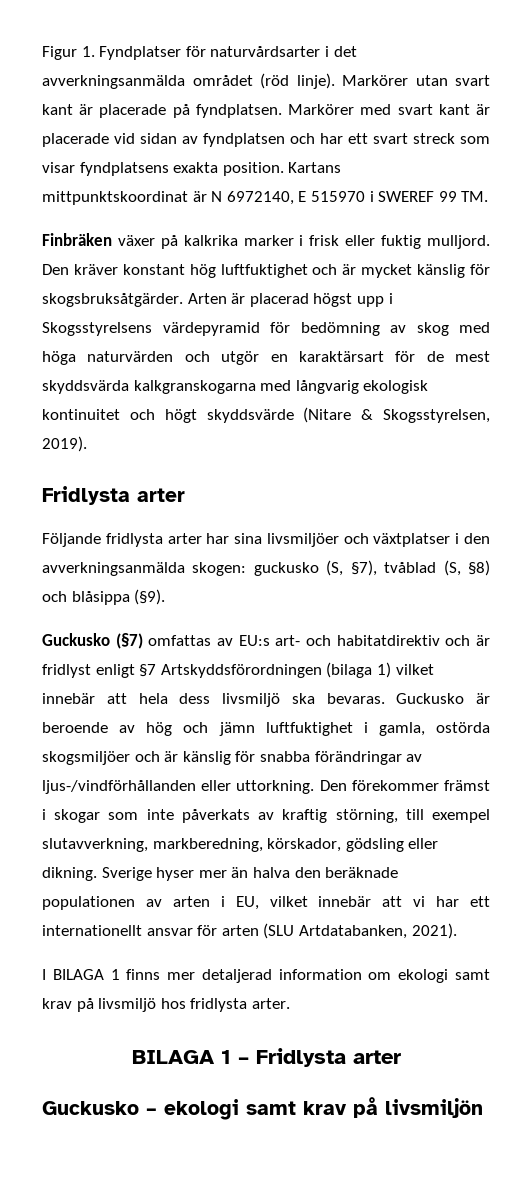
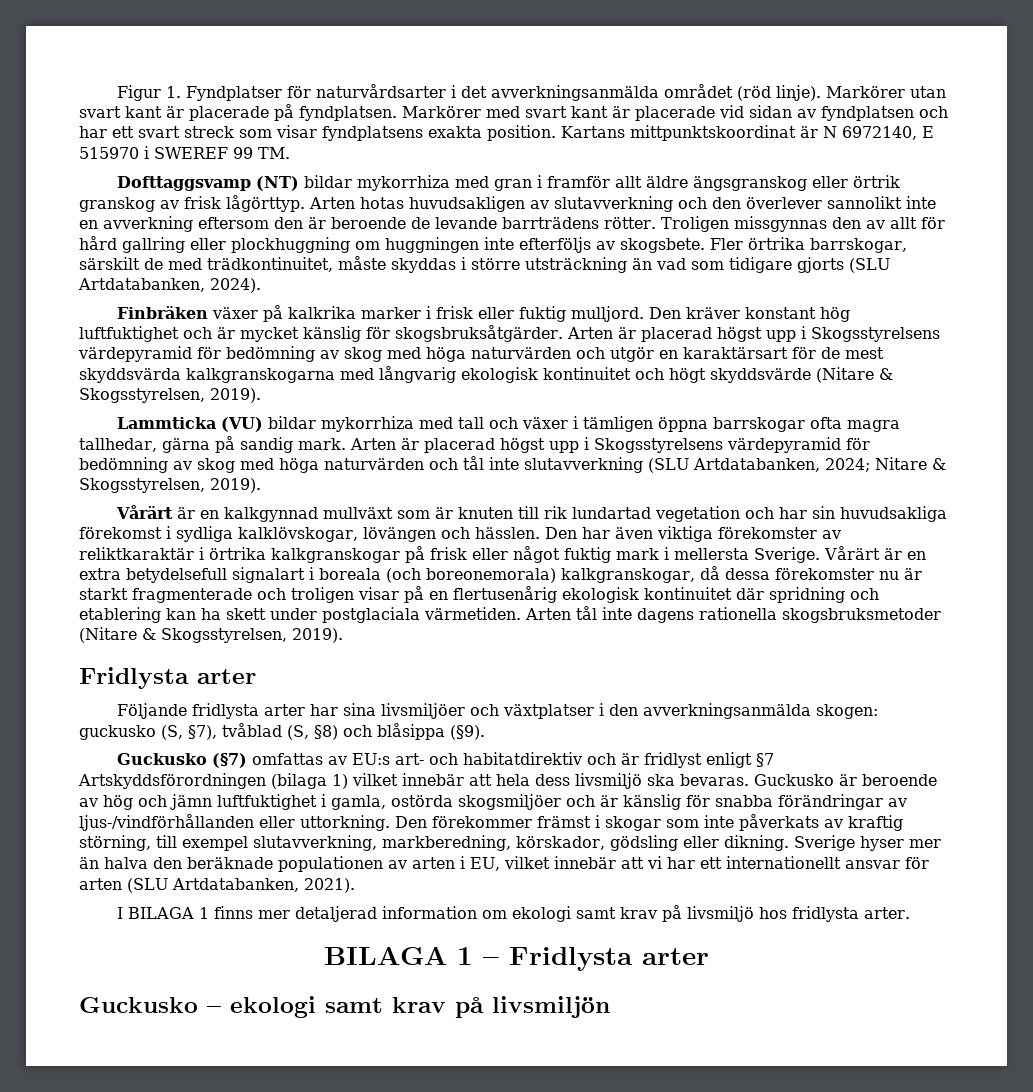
+ Dofttaggsvamp (NT) bildar mykorrhiza med gran i framför allt äldre ängsgranskog eller örtrik granskog av frisk lågörttyp. Arten hotas huvudsakligen av slutavverkning och den överlever sannolikt inte en avverkning eftersom den är beroende de levande barrträdens rötter. Troligen missgynnas den av allt för hård gallring eller plockhuggning om huggningen inte efterföljs av skogsbete. Fler örtrika barrskogar, särskilt de med trädkontinuitet, måste skyddas i större utsträckning än vad som tidigare gjorts (SLU Artdatabanken, 2024).
+ Lammticka (VU) bildar mykorrhiza med tall och växer i tämligen öppna barrskogar ofta magra tallhedar, gärna på sandig mark. Arten är placerad högst upp i Skogsstyrelsens värdepyramid för bedömning av skog med höga naturvärden och tål inte slutavverkning (SLU Artdatabanken, 2024; Nitare & Skogsstyrelsen, 2019).
+ Vårärt är en kalkgynnad mullväxt som är knuten till rik lundartad vegetation och har sin huvudsakliga förekomst i sydliga kalklövskogar, lövängen och hässlen. Den har även viktiga förekomster av reliktkaraktär i örtrika kalkgranskogar på frisk eller något fuktig mark i mellersta Sverige. Vårärt är en extra betydelsefull signalart i boreala (och boreonemorala) kalkgranskogar, då dessa förekomster nu är starkt fragmenterade och troligen visar på en flertusenårig ekologisk kontinuitet där spridning och etablering kan ha skett under postglaciala värmetiden. Arten tål inte dagens rationella skogsbruksmetoder (Nitare & Skogsstyrelsen, 2019).

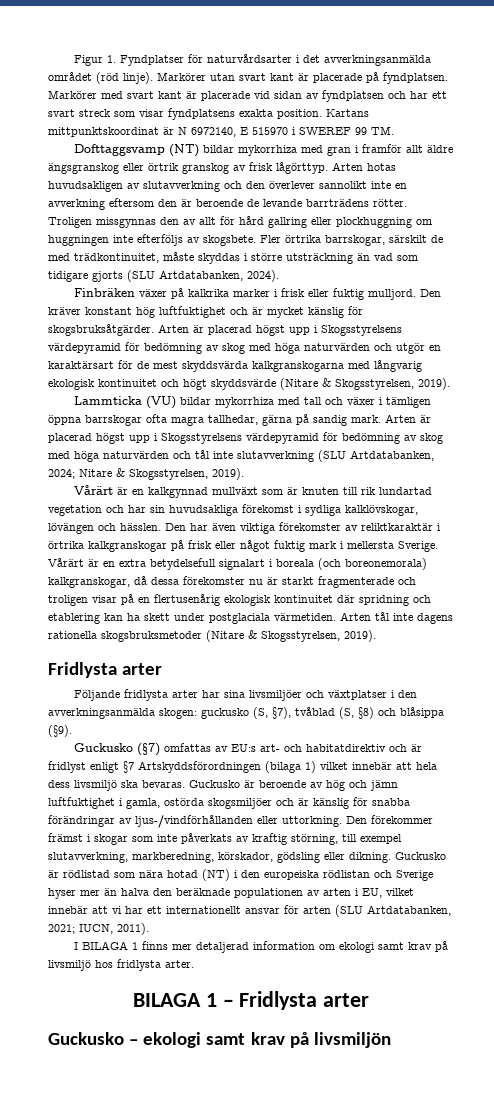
- Sverige hyser mer än halva den beräknade populationen av arten i EU, vilket innebär att vi har ett internationellt ansvar för arten (SLU Artdatabanken, 2021).
+ Guckusko är rödlistad som nära hotad (NT) i den europeiska rödlistan och Sverige hyser mer än halva den beräknade populationen av arten i EU, vilket innebär att vi har ett internationellt ansvar för arten (SLU Artdatabanken, 2021; IUCN, 2011).

